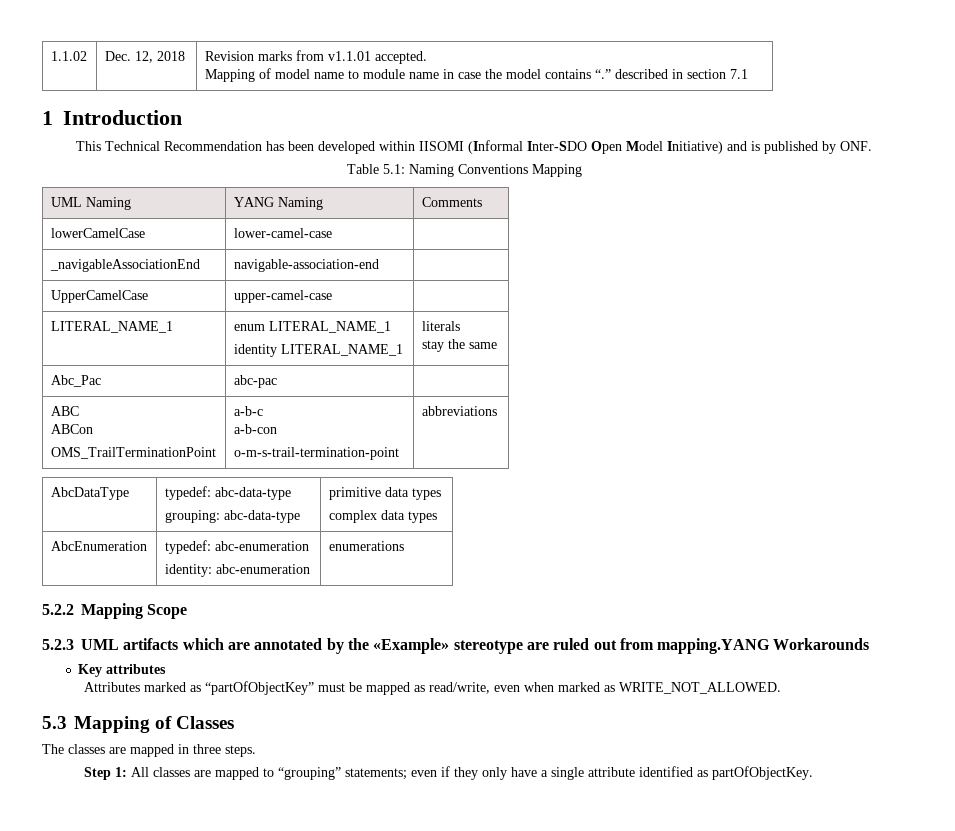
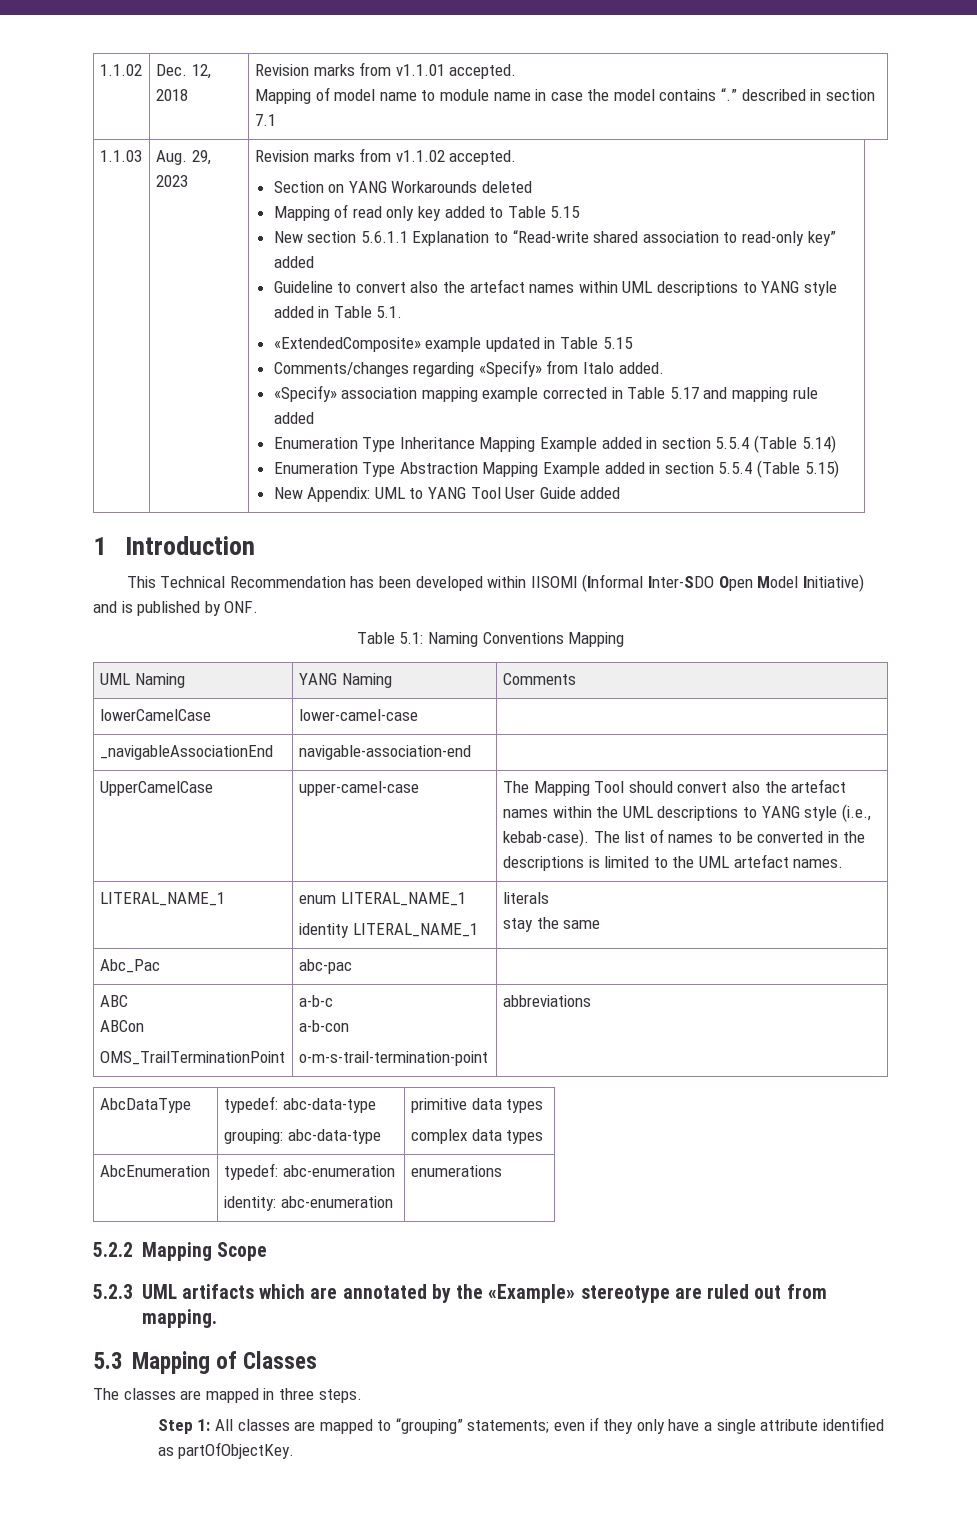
+ 1.1.03 | Aug. 29, 2023 | Revision marks from v1.1.02 accepted.
+ Section on YANG Workarounds deleted
+ Mapping of read only key added to Table 5.15
+ New section 5.6.1.1 Explanation to “Read-write shared association to read-only key” added
+ Guideline to convert also the artefact names within UML descriptions to YANG style added in Table 5.1.
+ «ExtendedComposite» example updated in Table 5.15
+ Comments/changes regarding «Specify» from Italo added.
+ «Specify» association mapping example corrected in Table 5.17 and mapping rule added
+ Enumeration Type Inheritance Mapping Example added in section 5.5.4 (Table 5.14)
+ Enumeration Type Abstraction Mapping Example added in section 5.5.4 (Table 5.15)
+ New Appendix: UML to YANG Tool User Guide added
- UpperCamelCase | upper-camel-case |
+ UpperCamelCase | upper-camel-case | The Mapping Tool should convert also the artefact names within the UML descriptions to YANG style (i.e., kebab-case). The list of names to be converted in the descriptions is limited to the UML artefact names.
- 5.2.3 UML artifacts which are annotated by the «Example» stereotype are ruled out from mapping.YANG Workarounds
- Key attributes
- Attributes marked as “partOfObjectKey” must be mapped as read/write, even when marked as WRITE_NOT_ALLOWED.
+ 5.2.3 UML artifacts which are annotated by the «Example» stereotype are ruled out from mapping.

